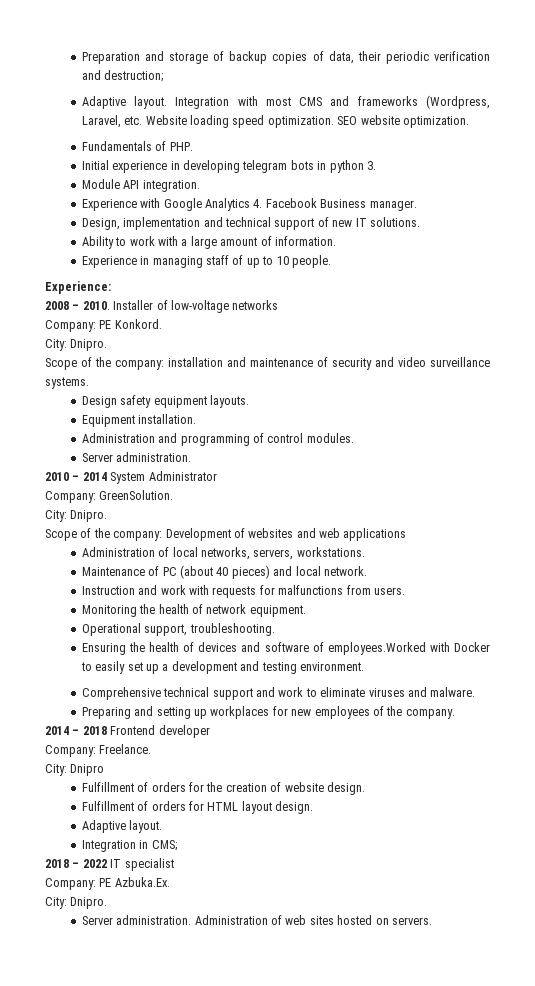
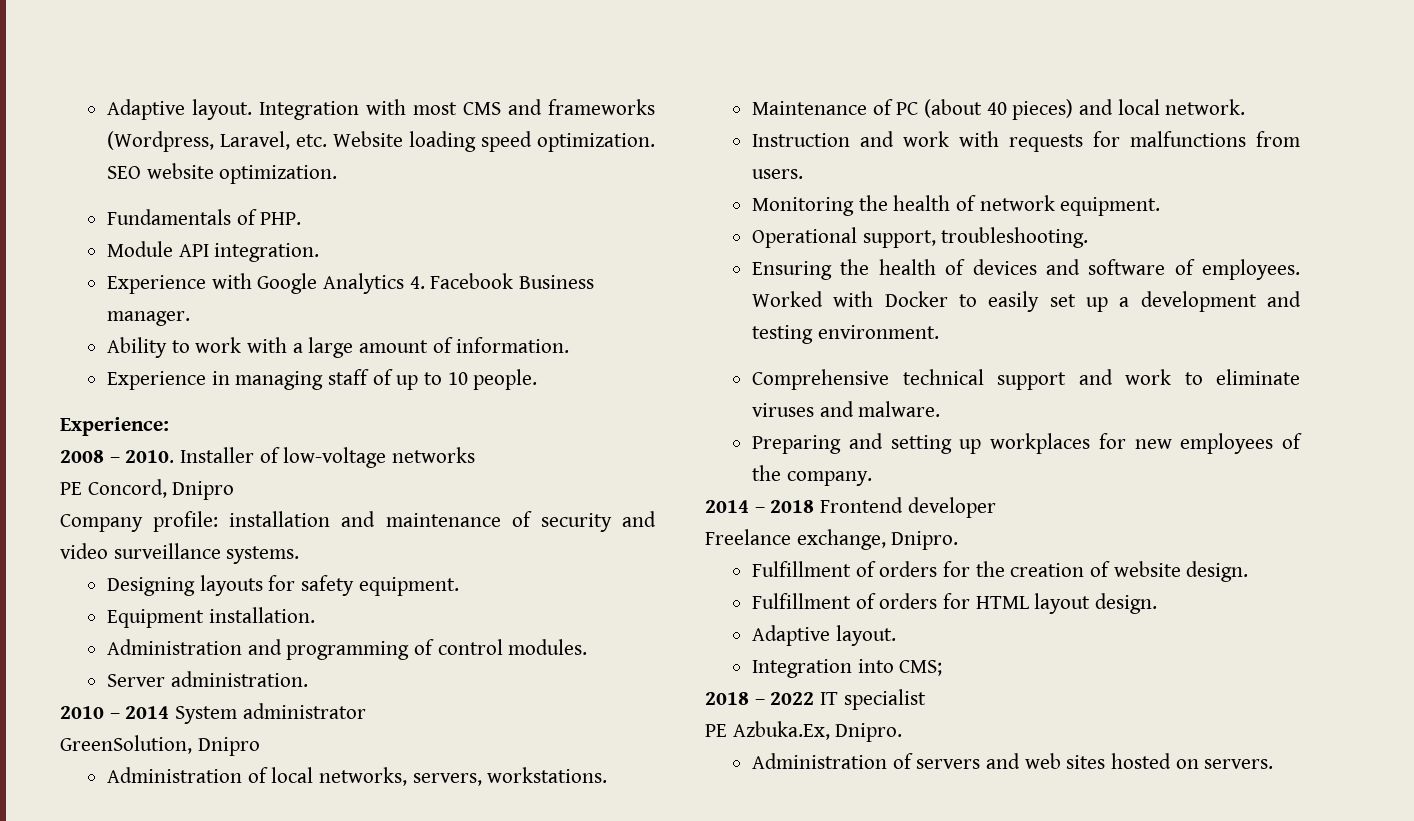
- Preparation and storage of backup copies of data, their periodic verification and destruction;
- Initial experience in developing telegram bots in python 3.
- Design, implementation and technical support of new IT solutions.
- Company: PE Konkord.
- City: Dnipro.
- Scope of the company: installation and maintenance of security and video surveillance systems.
+ PE Concord, Dnipro
+ Company profile: installation and maintenance of security and video surveillance systems.
- Design safety equipment layouts.
+ Designing layouts for safety equipment.
- 2010 – 2014 System Administrator
- Company: GreenSolution.
- City: Dnipro.
- Scope of the company: Development of websites and web applications
+ 2010 – 2014 System administrator
+ GreenSolution, Dnipro
- Ensuring the health of devices and software of employees.Worked with Docker to easily set up a development and testing environment.
+ Ensuring the health of devices and software of employees. Worked with Docker to easily set up a development and testing environment.
- Company: Freelance.
- City: Dnipro
+ Freelance exchange, Dnipro.
- Integration in CMS;
+ Integration into CMS;
- Company: PE Azbuka.Ex.
- City: Dnipro.
- Server administration. Administration of web sites hosted on servers.
+ PE Azbuka.Ex, Dnipro.
+ Administration of servers and web sites hosted on servers.

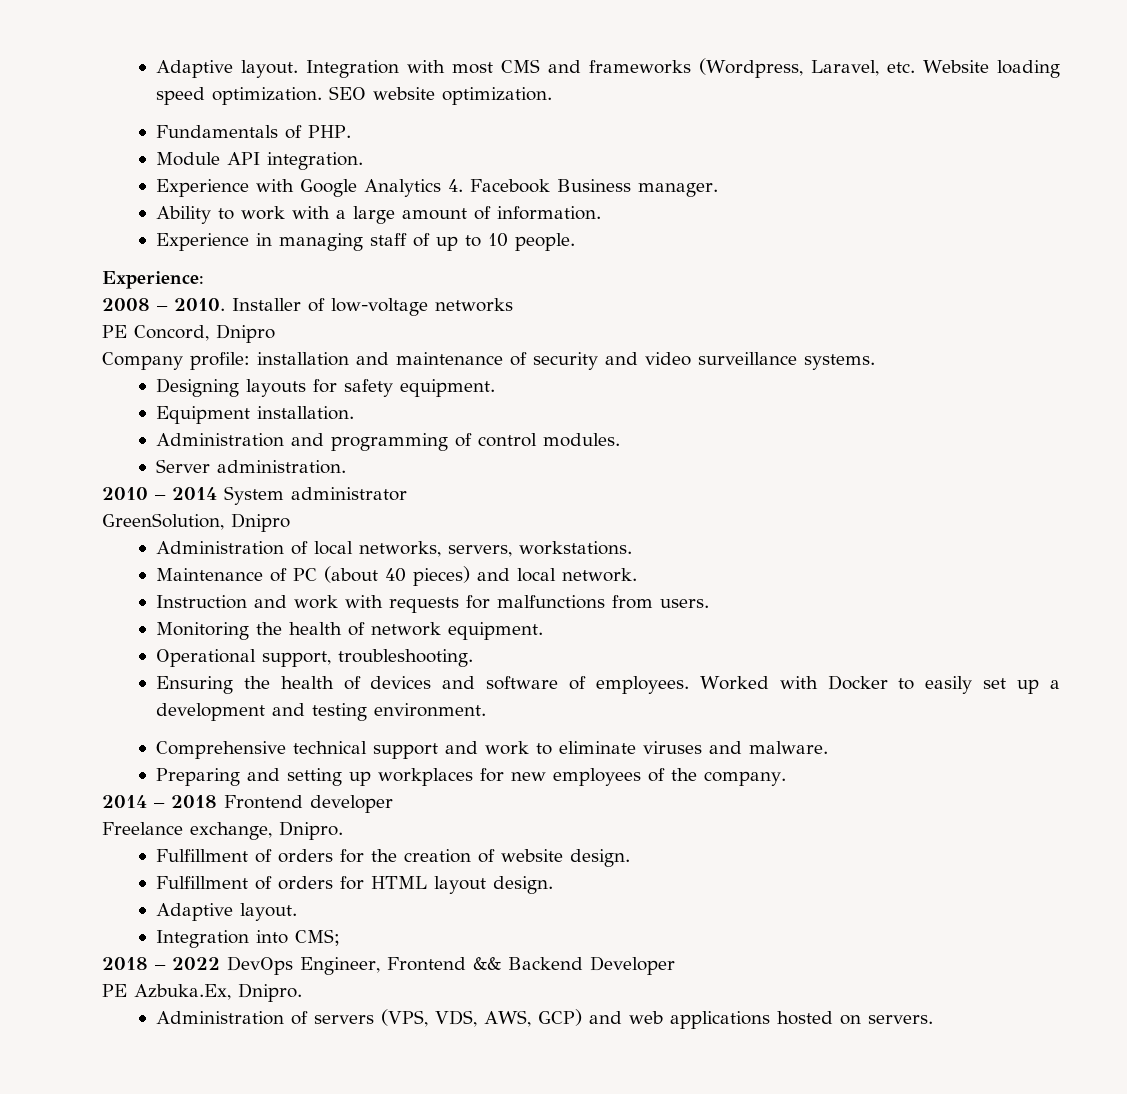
- 2018 – 2022 IT specialist
+ 2018 – 2022 DevOps Engineer, Frontend && Backend Developer
- Administration of servers and web sites hosted on servers.
+ Administration of servers (VPS, VDS, AWS, GCP) and web applications hosted on servers.

